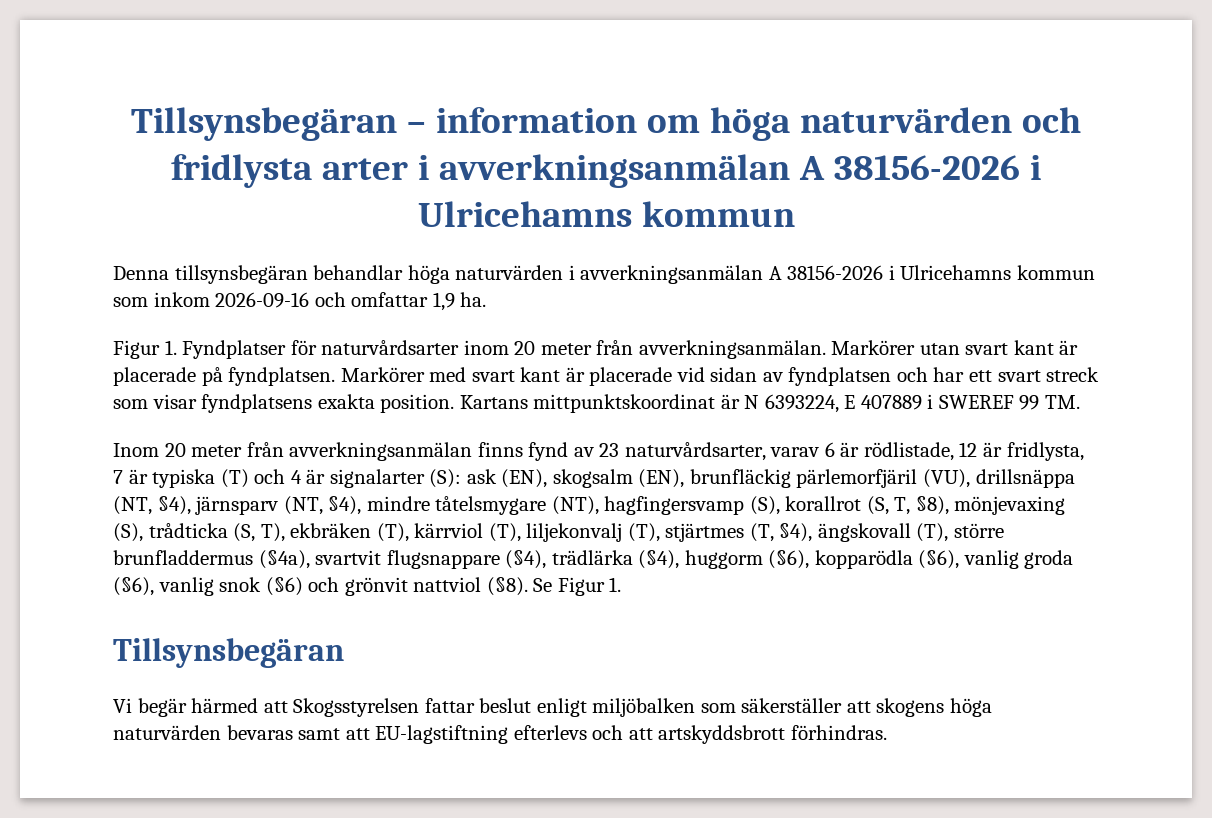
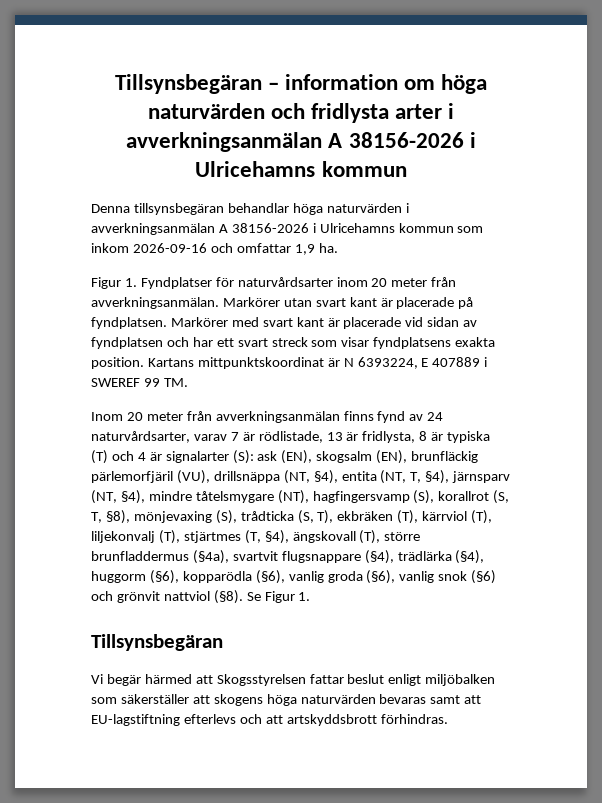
- Inom 20 meter från avverkningsanmälan finns fynd av 23 naturvårdsarter, varav 6 är rödlistade, 12 är fridlysta, 7 är typiska (T) och 4 är signalarter (S):
+ Inom 20 meter från avverkningsanmälan finns fynd av 24 naturvårdsarter, varav 7 är rödlistade, 13 är fridlysta, 8 är typiska (T) och 4 är signalarter (S):
- ask (EN), skogsalm (EN), brunfläckig pärlemorfjäril (VU), drillsnäppa (NT, §4), järnsparv (NT, §4), mindre tåtelsmygare (NT), hagfingersvamp (S), korallrot (S, T, §8), mönjevaxing (S), trådticka (S, T), ekbräken (T), kärrviol (T), liljekonvalj (T), stjärtmes (T, §4), ängskovall (T), större brunfladdermus (§4a), svartvit flugsnappare (§4), trädlärka (§4), huggorm (§6), kopparödla (§6), vanlig groda (§6), vanlig snok (§6) och grönvit nattviol (§8).
+ ask (EN), skogsalm (EN), brunfläckig pärlemorfjäril (VU), drillsnäppa (NT, §4), entita (NT, T, §4), järnsparv (NT, §4), mindre tåtelsmygare (NT), hagfingersvamp (S), korallrot (S, T, §8), mönjevaxing (S), trådticka (S, T), ekbräken (T), kärrviol (T), liljekonvalj (T), stjärtmes (T, §4), ängskovall (T), större brunfladdermus (§4a), svartvit flugsnappare (§4), trädlärka (§4), huggorm (§6), kopparödla (§6), vanlig groda (§6), vanlig snok (§6) och grönvit nattviol (§8).

